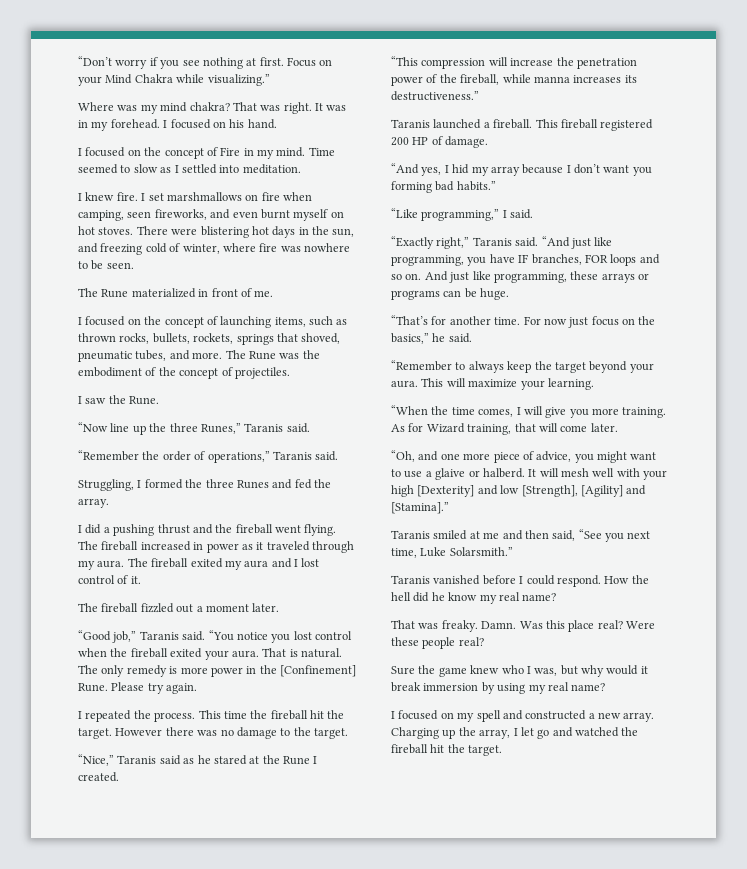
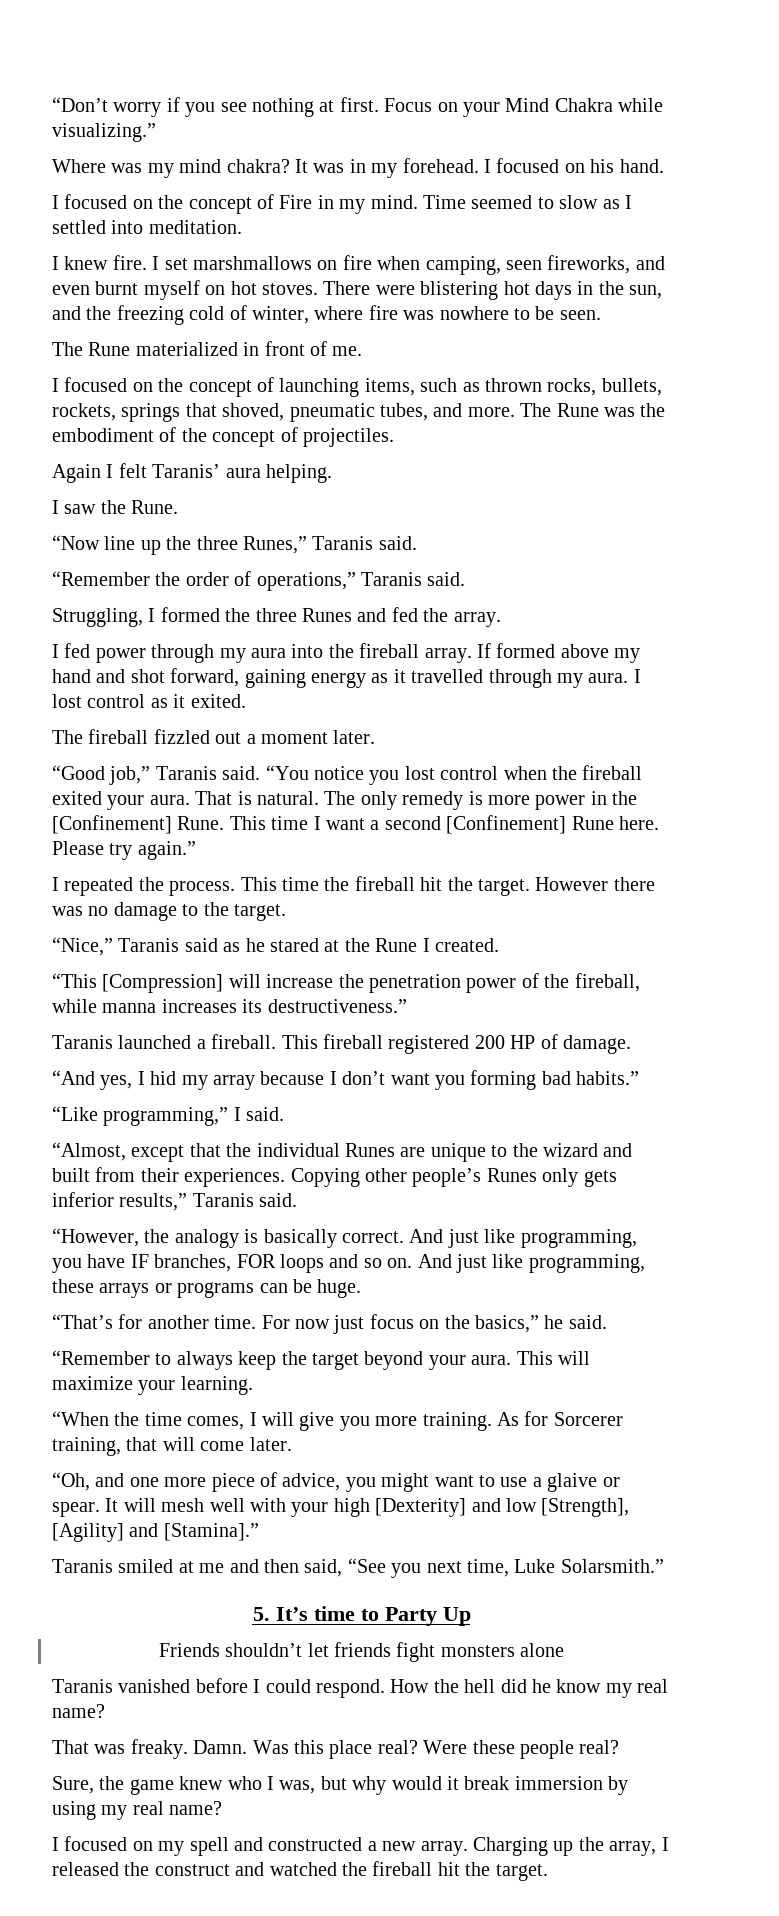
- That was right.
- There were blistering hot days in the sun, and freezing cold of winter, where fire was nowhere to be seen.
+ There were blistering hot days in the sun, and the freezing cold of winter, where fire was nowhere to be seen.
+ Again I felt Taranis’ aura helping.
- I did a pushing thrust and the fireball went flying. The fireball increased in power as it traveled through my aura.
+ I fed power through my aura into the fireball array. If formed above my hand and shot forward, gaining energy as it travelled through my aura.
- The fireball exited my aura and I lost control of it.
+ I lost control as it exited.
+ This time I want a second [Confinement] Rune here.
- Please try again.
+ Please try again.”
- “This compression will increase the penetration power of the fireball, while manna increases its destructiveness.”
+ “This [Compression] will increase the penetration power of the fireball, while manna increases its destructiveness.”
- “Exactly right,” Taranis said. “And just like programming, you have IF branches, FOR loops and so on.
+ “Almost, except that the individual Runes are unique to the wizard and built from their experiences. Copying other people’s Runes only gets inferior results,” Taranis said.
+ “However, the analogy is basically correct. And just like programming, you have IF branches, FOR loops and so on.
- As for Wizard training, that will come later.
+ As for Sorcerer training, that will come later.
- “Oh, and one more piece of advice, you might want to use a glaive or halberd.
+ “Oh, and one more piece of advice, you might want to use a glaive or spear.
+ 5. It’s time to Party Up
+ Friends shouldn’t let friends fight monsters alone
- Sure the game knew who I was, but why would it break immersion by using my real name?
+ Sure, the game knew who I was, but why would it break immersion by using my real name?
- Charging up the array, I let go and watched the fireball hit the target.
+ Charging up the array, I released the construct and watched the fireball hit the target.

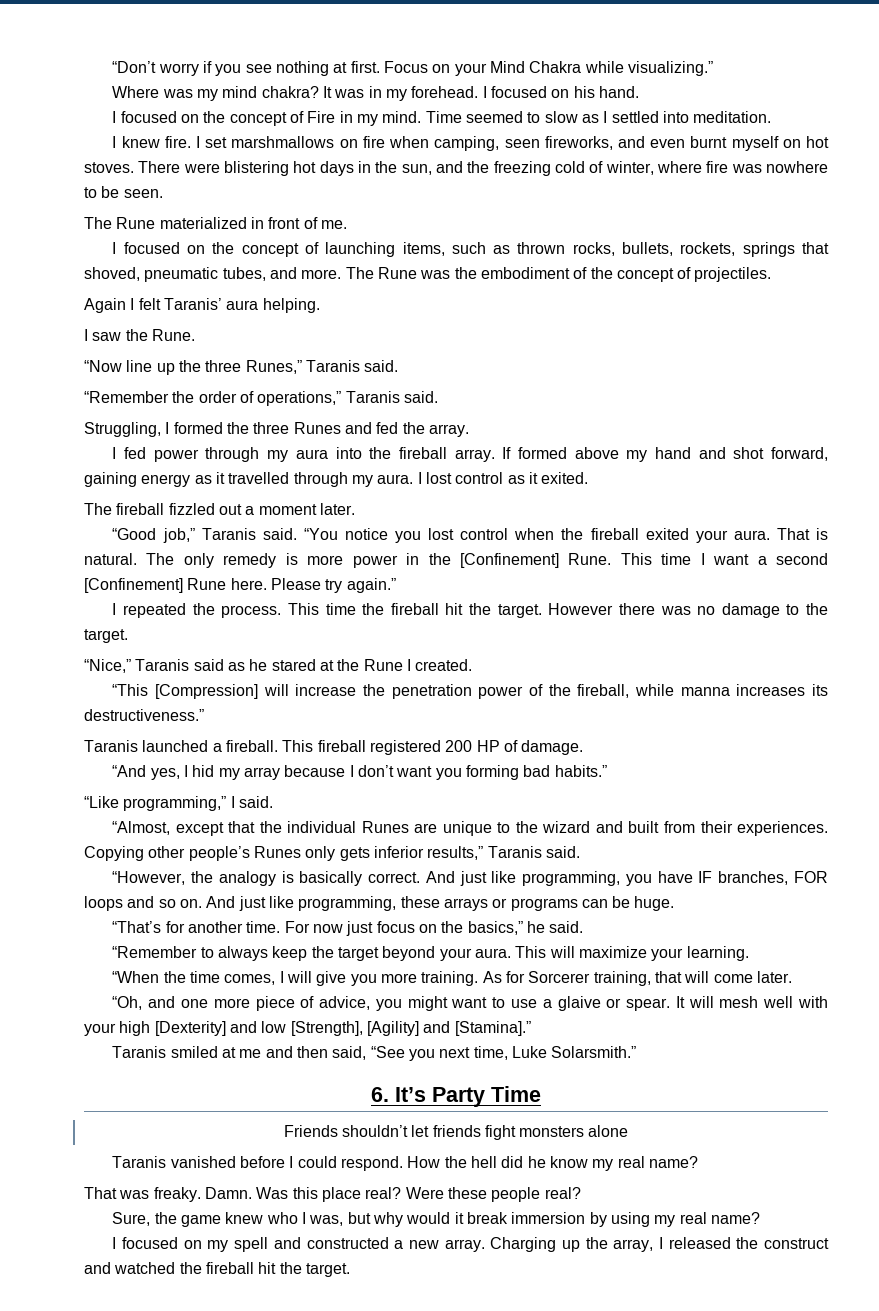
- 5. It’s time to Party Up
+ 6. It’s Party Time

